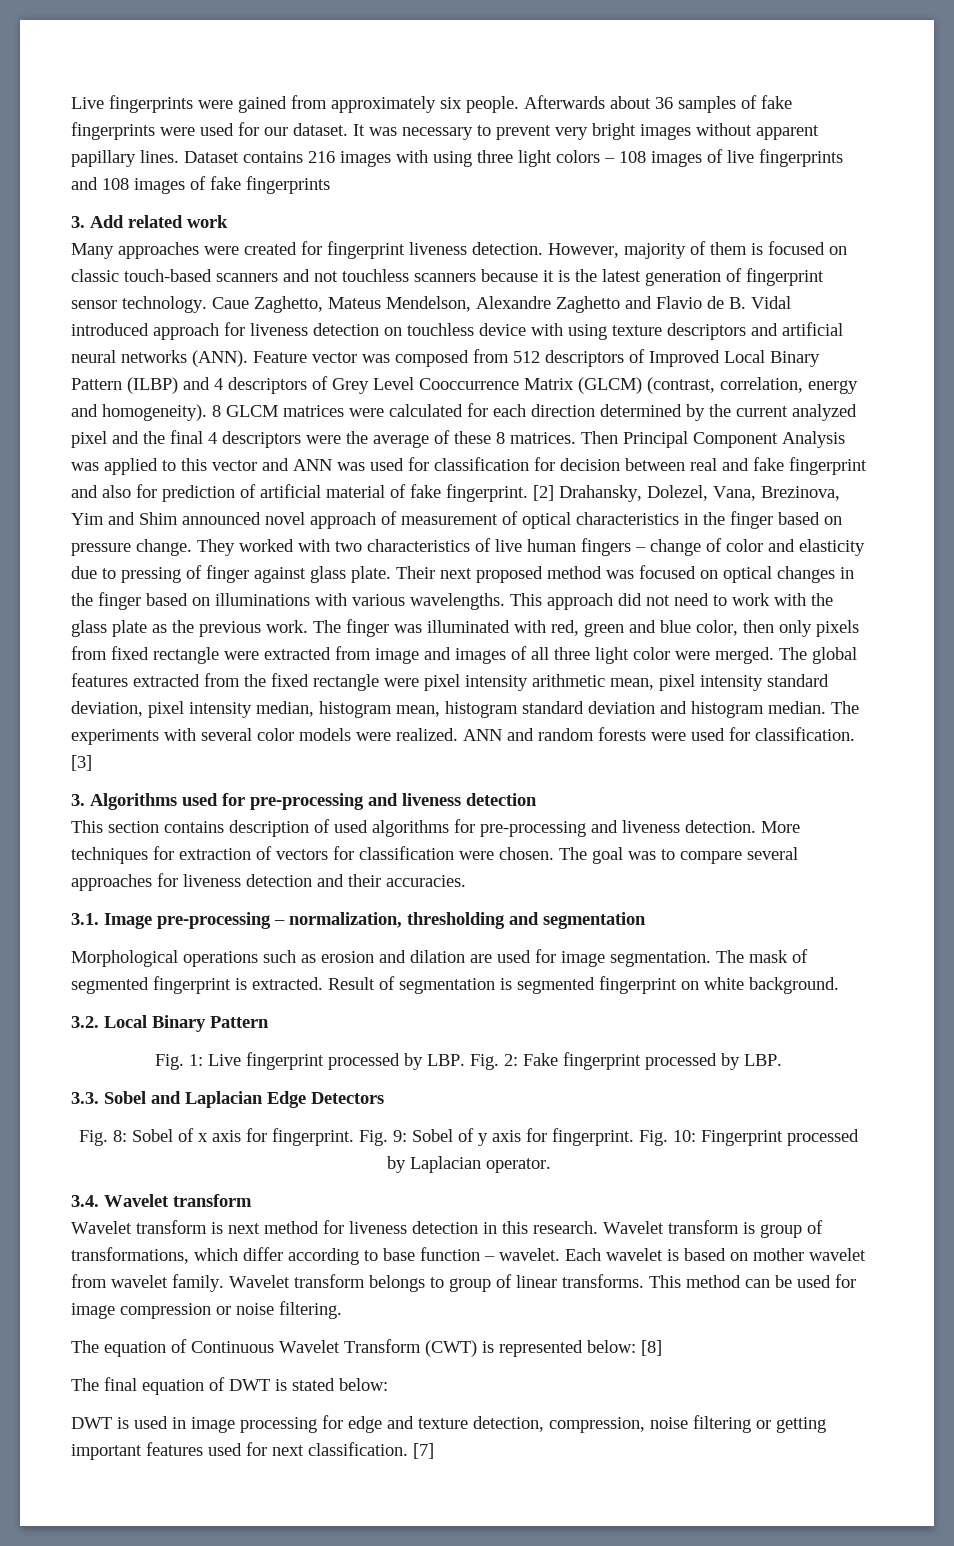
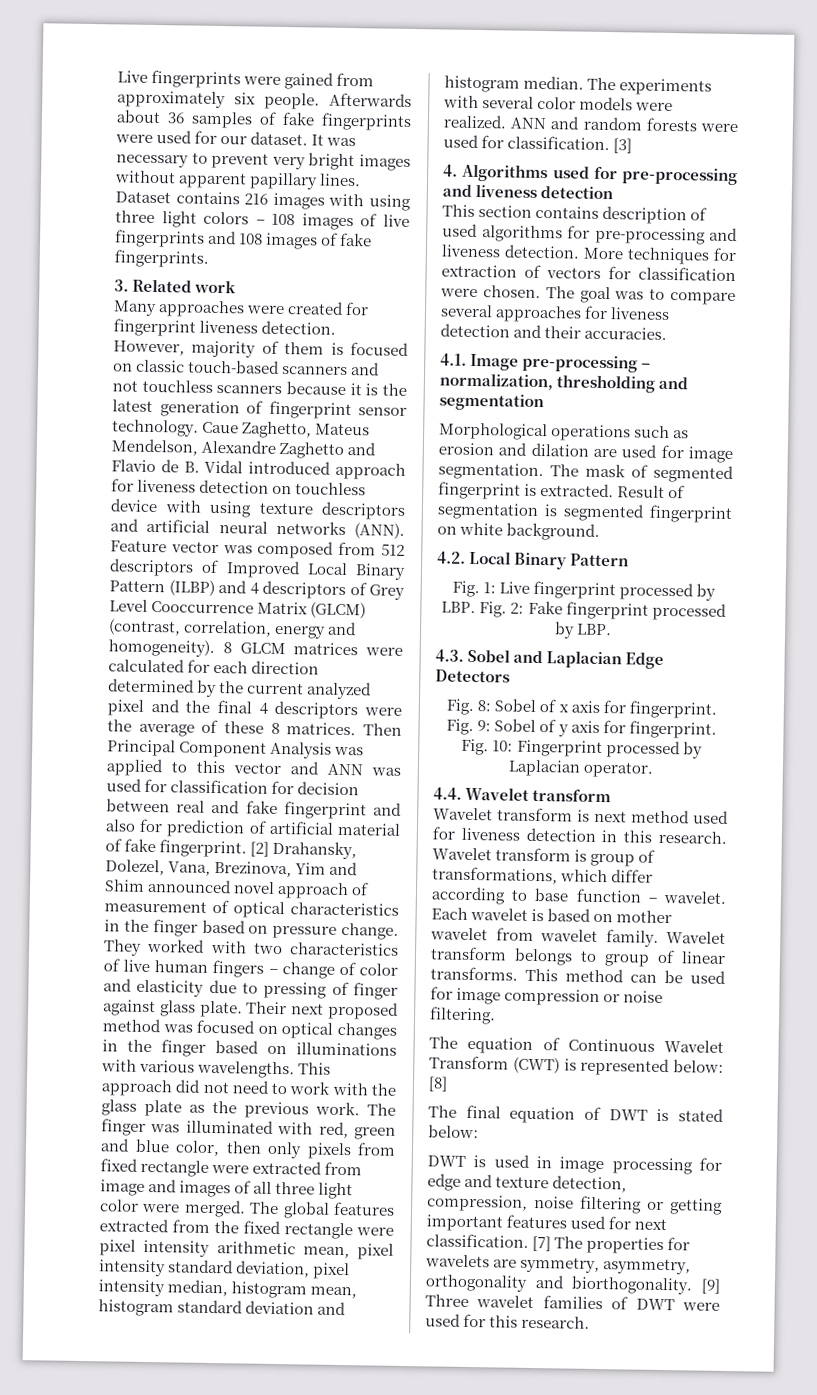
- Dataset contains 216 images with using three light colors – 108 images of live fingerprints and 108 images of fake fingerprints
- 3. Add related work
+ Dataset contains 216 images with using three light colors – 108 images of live fingerprints and 108 images of fake fingerprints.
+ 3. Related work
- 3. Algorithms used for pre-processing and liveness detection
+ 4. Algorithms used for pre-processing and liveness detection
- 3.1. Image pre-processing – normalization, thresholding and segmentation
+ 4.1. Image pre-processing – normalization, thresholding and segmentation
- 3.2. Local Binary Pattern
+ 4.2. Local Binary Pattern
- 3.3. Sobel and Laplacian Edge Detectors
+ 4.3. Sobel and Laplacian Edge Detectors
- 3.4. Wavelet transform
+ 4.4. Wavelet transform
- Wavelet transform is next method for liveness detection in this research.
+ Wavelet transform is next method used for liveness detection in this research.
- [7]
+ [7] The properties for wavelets are symmetry, asymmetry, orthogonality and biorthogonality. [9] Three wavelet families of DWT were used for this research.

